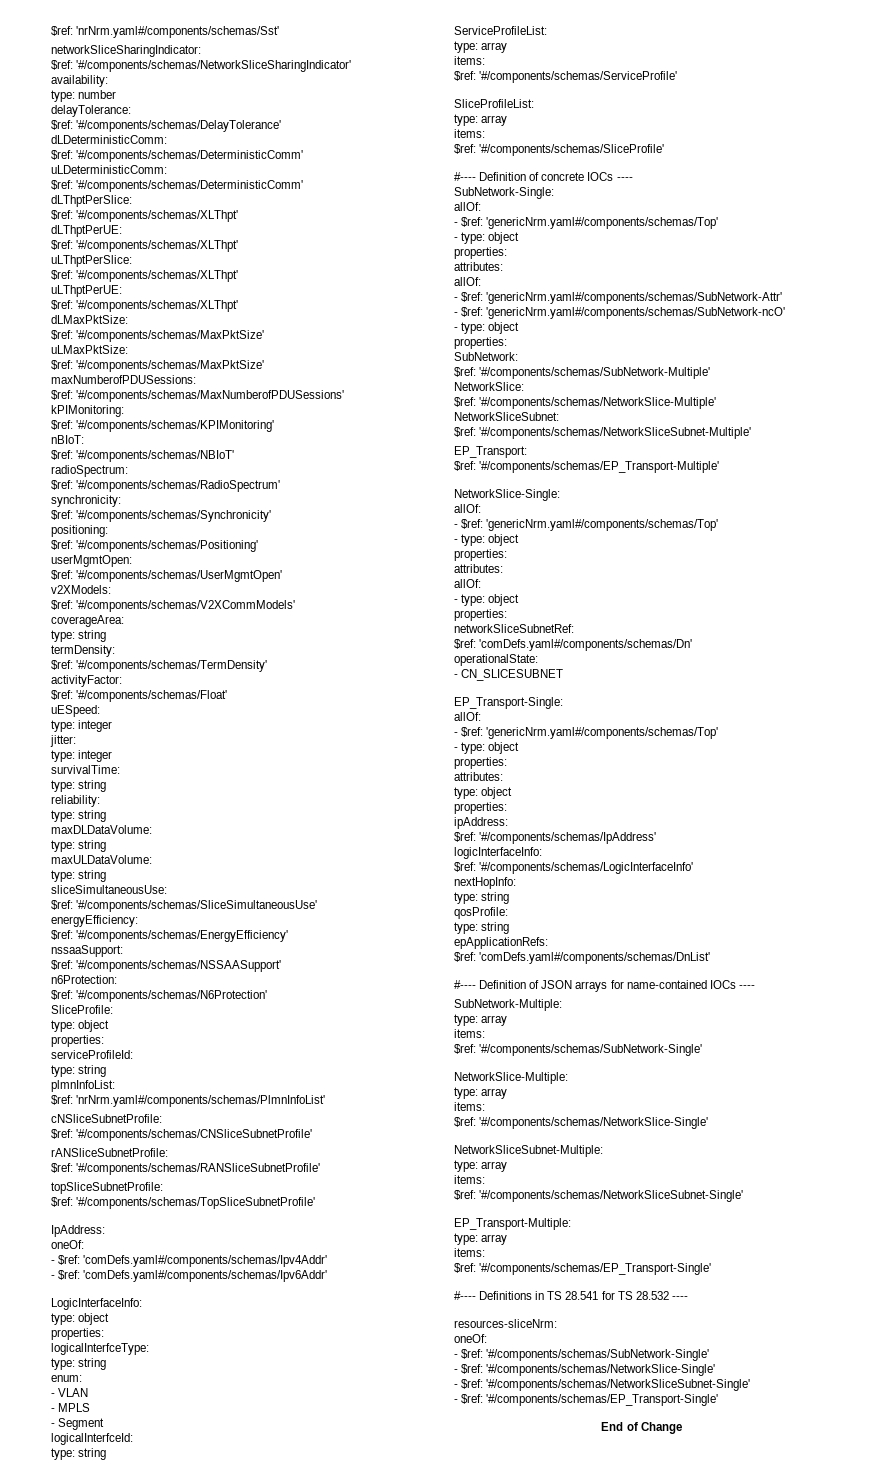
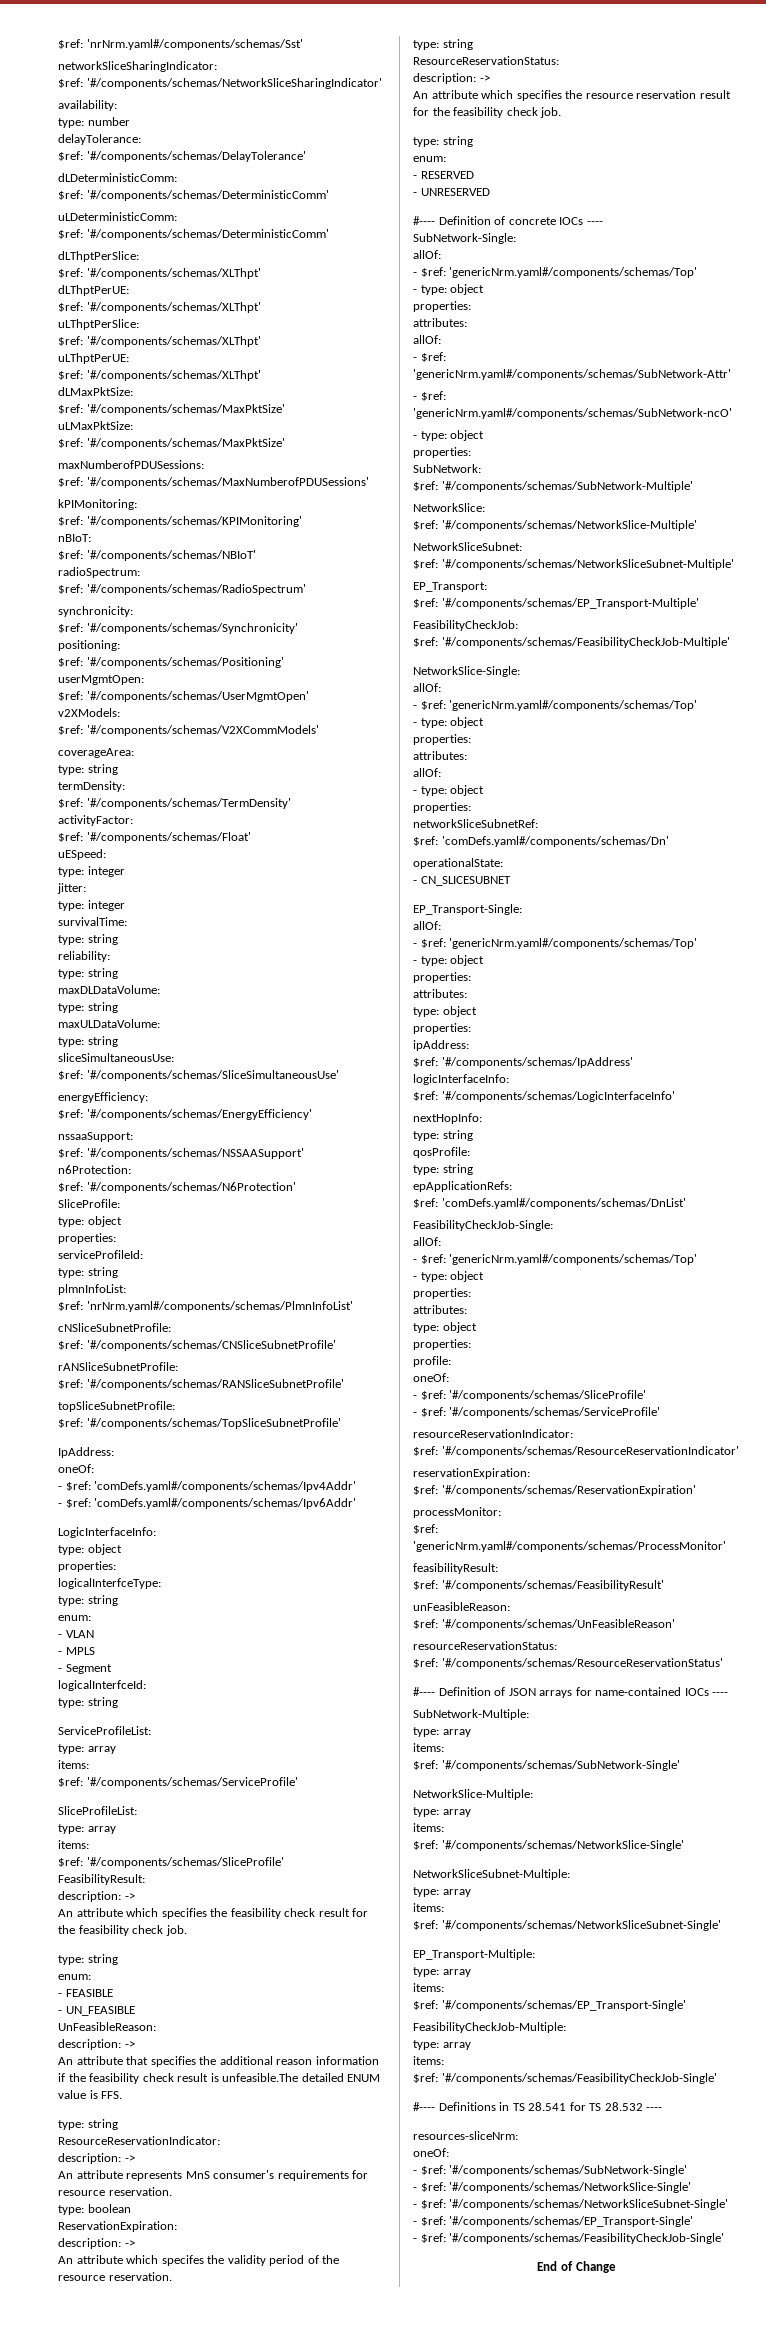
+ FeasibilityResult:
+ description: ->
+ An attribute which specifies the feasibility check result for the feasibility check job.
+ type: string
+ enum:
+ - FEASIBLE
+ - UN_FEASIBLE
+ UnFeasibleReason:
+ description: ->
+ An attribute that specifies the additional reason information if the feasibility check result is unfeasible.The detailed ENUM value is FFS.
+ type: string
+ ResourceReservationIndicator:
+ description: ->
+ An attribute represents MnS consumer's requirements for resource reservation.
+ type: boolean
+ ReservationExpiration:
+ description: ->
+ An attribute which specifes the validity period of the resource reservation.
+ type: string
+ ResourceReservationStatus:
+ description: ->
+ An attribute which specifies the resource reservation result for the feasibility check job.
+ type: string
+ enum:
+ - RESERVED
+ - UNRESERVED
+ FeasibilityCheckJob:
+ $ref: '#/components/schemas/FeasibilityCheckJob-Multiple'
+ FeasibilityCheckJob-Single:
+ allOf:
+ - $ref: 'genericNrm.yaml#/components/schemas/Top'
+ - type: object
+ properties:
+ attributes:
+ type: object
+ properties:
+ profile:
+ oneOf:
+ - $ref: '#/components/schemas/SliceProfile'
+ - $ref: '#/components/schemas/ServiceProfile'
+ resourceReservationIndicator:
+ $ref: '#/components/schemas/ResourceReservationIndicator'
+ reservationExpiration:
+ $ref: '#/components/schemas/ReservationExpiration'
+ processMonitor:
+ $ref: 'genericNrm.yaml#/components/schemas/ProcessMonitor'
+ feasibilityResult:
+ $ref: '#/components/schemas/FeasibilityResult'
+ unFeasibleReason:
+ $ref: '#/components/schemas/UnFeasibleReason'
+ resourceReservationStatus:
+ $ref: '#/components/schemas/ResourceReservationStatus'
+ FeasibilityCheckJob-Multiple:
+ type: array
+ items:
+ $ref: '#/components/schemas/FeasibilityCheckJob-Single'
+ - $ref: '#/components/schemas/FeasibilityCheckJob-Single'

